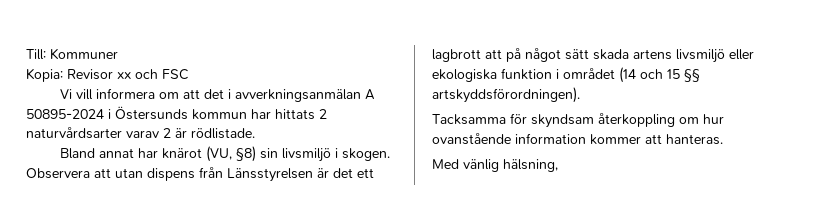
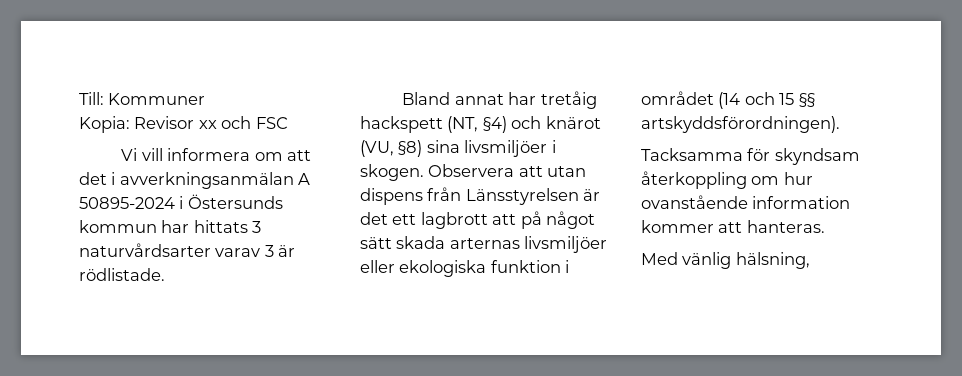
- Vi vill informera om att det i avverkningsanmälan A 50895-2024 i Östersunds kommun har hittats 2 naturvårdsarter varav 2 är rödlistade.
+ Vi vill informera om att det i avverkningsanmälan A 50895-2024 i Östersunds kommun har hittats 3 naturvårdsarter varav 3 är rödlistade.
- Bland annat har knärot (VU, §8) sin livsmiljö i skogen.
+ Bland annat har tretåig hackspett (NT, §4) och knärot (VU, §8) sina livsmiljöer i skogen.
- Observera att utan dispens från Länsstyrelsen är det ett lagbrott att på något sätt skada artens livsmiljö eller ekologiska funktion i området (14 och 15 §§ artskyddsförordningen).
+ Observera att utan dispens från Länsstyrelsen är det ett lagbrott att på något sätt skada arternas livsmiljöer eller ekologiska funktion i området (14 och 15 §§ artskyddsförordningen).

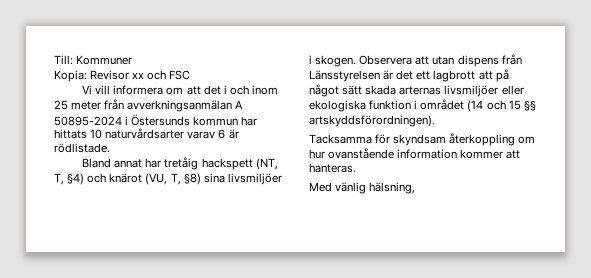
- Vi vill informera om att det i avverkningsanmälan A 50895-2024 i Östersunds kommun har hittats 3 naturvårdsarter varav 3 är rödlistade.
+ Vi vill informera om att det i och inom 25 meter från avverkningsanmälan A 50895-2024 i Östersunds kommun har hittats 10 naturvårdsarter varav 6 är rödlistade.
- Bland annat har tretåig hackspett (NT, §4) och knärot (VU, §8) sina livsmiljöer i skogen.
+ Bland annat har tretåig hackspett (NT, T, §4) och knärot (VU, T, §8) sina livsmiljöer i skogen.

